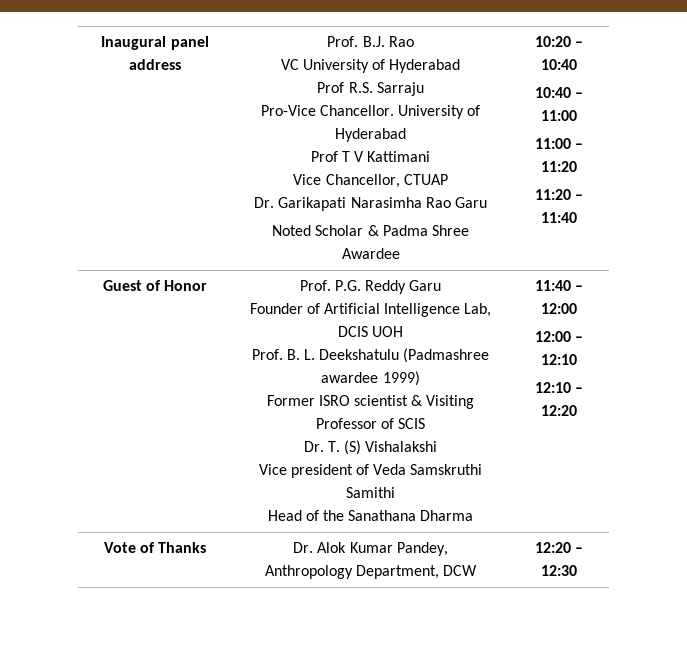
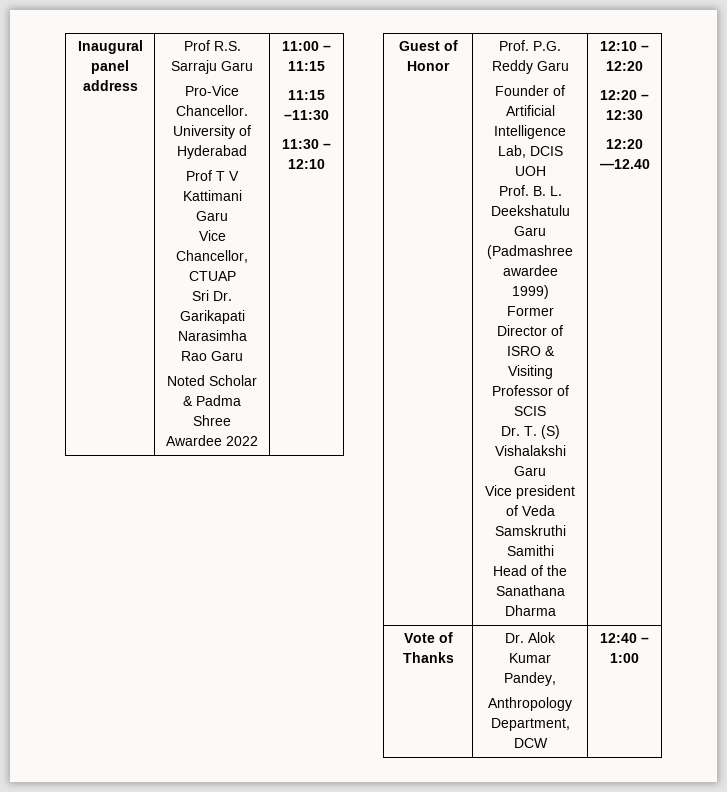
- Prof. B.J. Rao
- VC University of Hyderabad
- Prof R.S. Sarraju
+ Prof R.S. Sarraju Garu
- Prof T V Kattimani
+ Prof T V Kattimani Garu
- Dr. Garikapati Narasimha Rao Garu
+ Sri Dr. Garikapati Narasimha Rao Garu
- Noted Scholar & Padma Shree Awardee | 10:20 – 10:40
- 10:40 – 11:00
- 11:00 – 11:20
- 11:20 – 11:40
+ Noted Scholar & Padma Shree Awardee 2022 | 11:00 – 11:15
+ 11:15 –11:30
+ 11:30 – 12:10
- Prof. B. L. Deekshatulu (Padmashree awardee 1999)
+ Prof. B. L. Deekshatulu Garu (Padmashree awardee 1999)
- Former ISRO scientist & Visiting Professor of SCIS
+ Former Director of ISRO & Visiting Professor of SCIS
- Dr. T. (S) Vishalakshi
+ Dr. T. (S) Vishalakshi Garu
- 11:40 – 12:00
- 12:00 – 12:10
  12:10 – 12:20
+ 12:20 – 12:30
+ 12:20 —12.40
  Vote of Thanks | Dr. Alok Kumar Pandey,
- Anthropology Department, DCW | 12:20 – 12:30
+ Anthropology Department, DCW | 12:40 – 1:00

